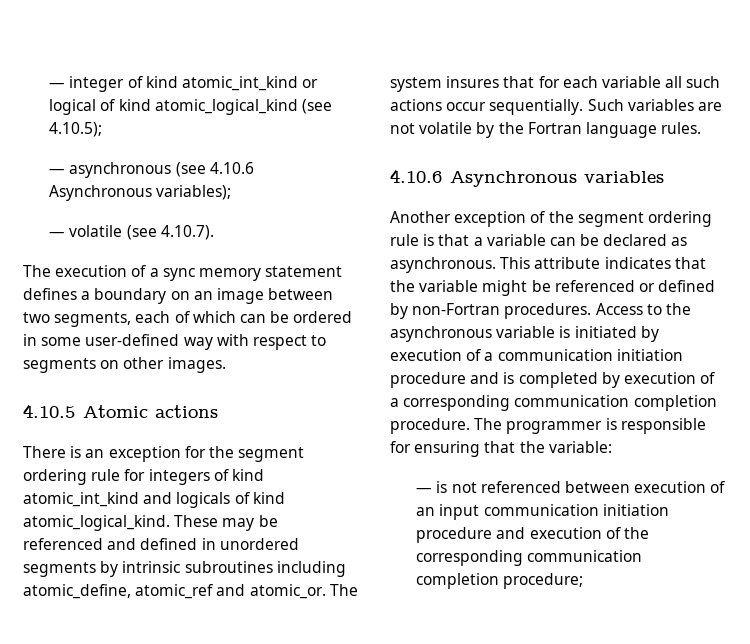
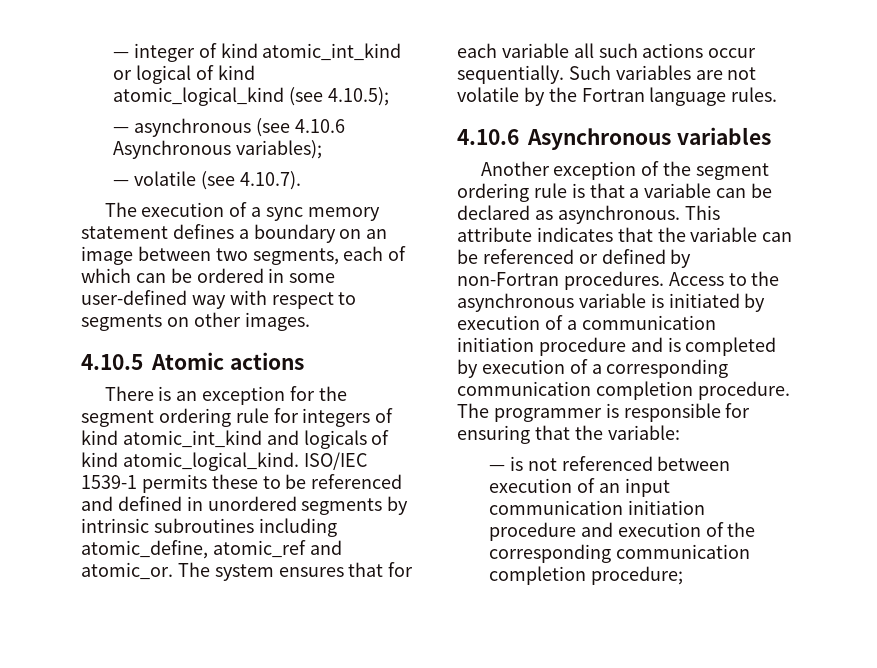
- These may be referenced and defined in unordered segments by intrinsic subroutines including atomic_define, atomic_ref and atomic_or.
+ ISO/IEC 1539-1 permits these to be referenced and defined in unordered segments by intrinsic subroutines including atomic_define, atomic_ref and atomic_or.
- The system insures that for each variable all such actions occur sequentially.
+ The system ensures that for each variable all such actions occur sequentially.
- This attribute indicates that the variable might be referenced or defined by non-Fortran procedures.
+ This attribute indicates that the variable can be referenced or defined by non-Fortran procedures.

